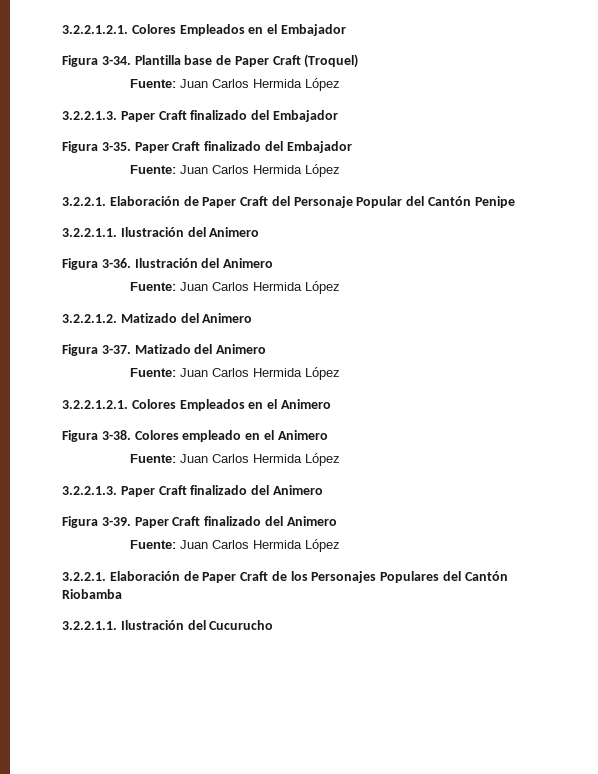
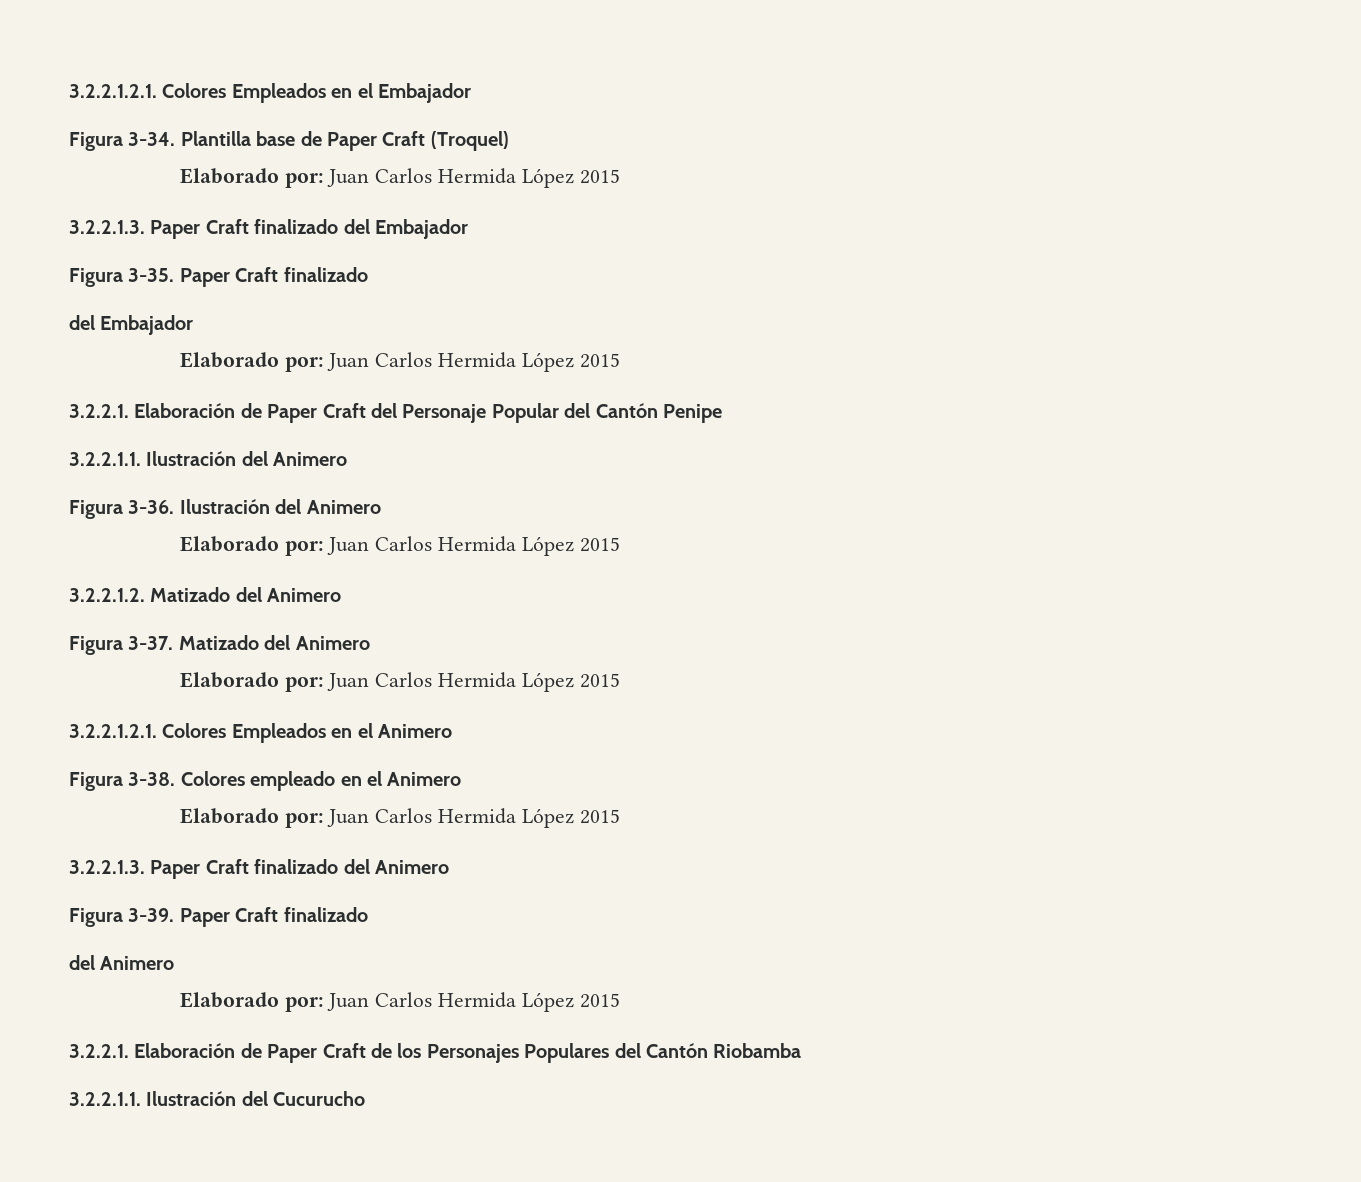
  Plantilla base de Paper Craft (Troquel)
- Fuente: Juan Carlos Hermida López
+ Elaborado por: Juan Carlos Hermida López 2015
- Figura 3-35. Paper Craft finalizado del Embajador
- Fuente: Juan Carlos Hermida López
+ Figura 3-35. Paper Craft finalizado
+ del Embajador
+ Elaborado por: Juan Carlos Hermida López 2015
  Figura 3-36. Ilustración del Animero
- Fuente: Juan Carlos Hermida López
+ Elaborado por: Juan Carlos Hermida López 2015
  Figura 3-37. Matizado del Animero
- Fuente: Juan Carlos Hermida López
+ Elaborado por: Juan Carlos Hermida López 2015
  Colores empleado en el Animero
- Fuente: Juan Carlos Hermida López
+ Elaborado por: Juan Carlos Hermida López 2015
- Figura 3-39. Paper Craft finalizado del Animero
- Fuente: Juan Carlos Hermida López
+ Figura 3-39. Paper Craft finalizado
+ del Animero
+ Elaborado por: Juan Carlos Hermida López 2015

